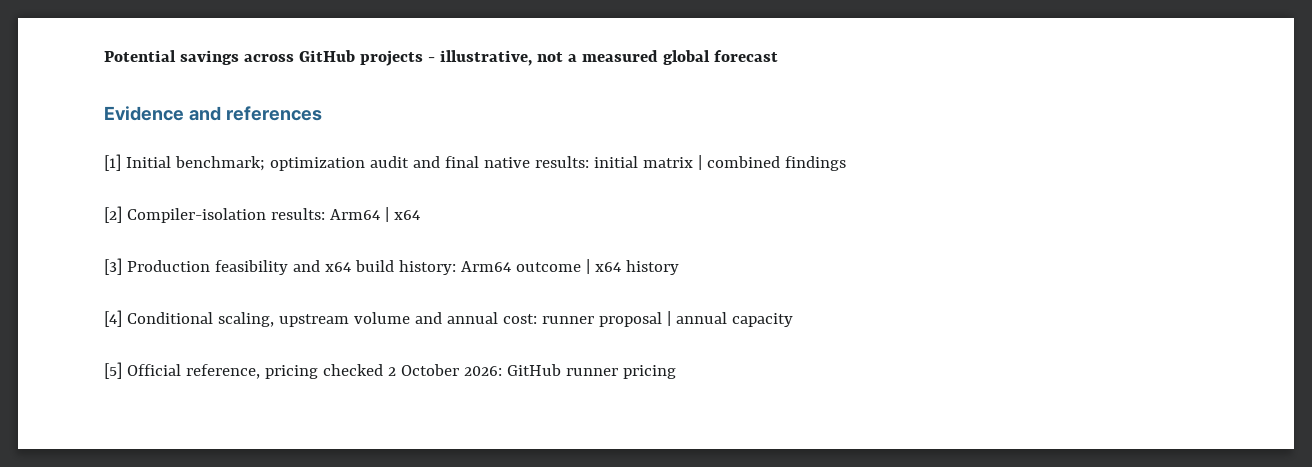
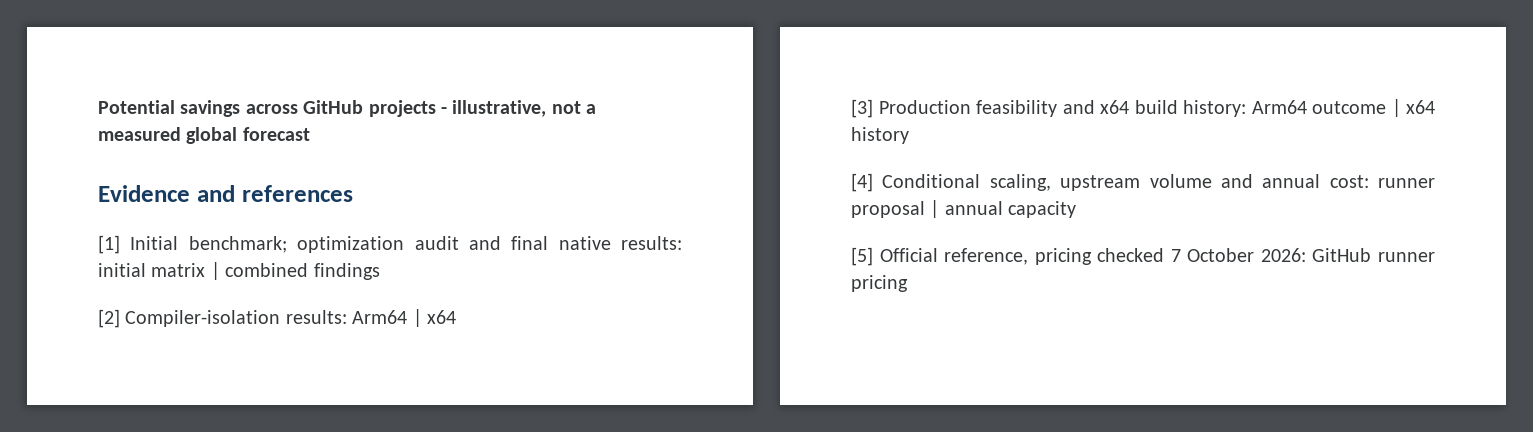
- [5] Official reference, pricing checked 2 October 2026: GitHub runner pricing
+ [5] Official reference, pricing checked 7 October 2026: GitHub runner pricing

